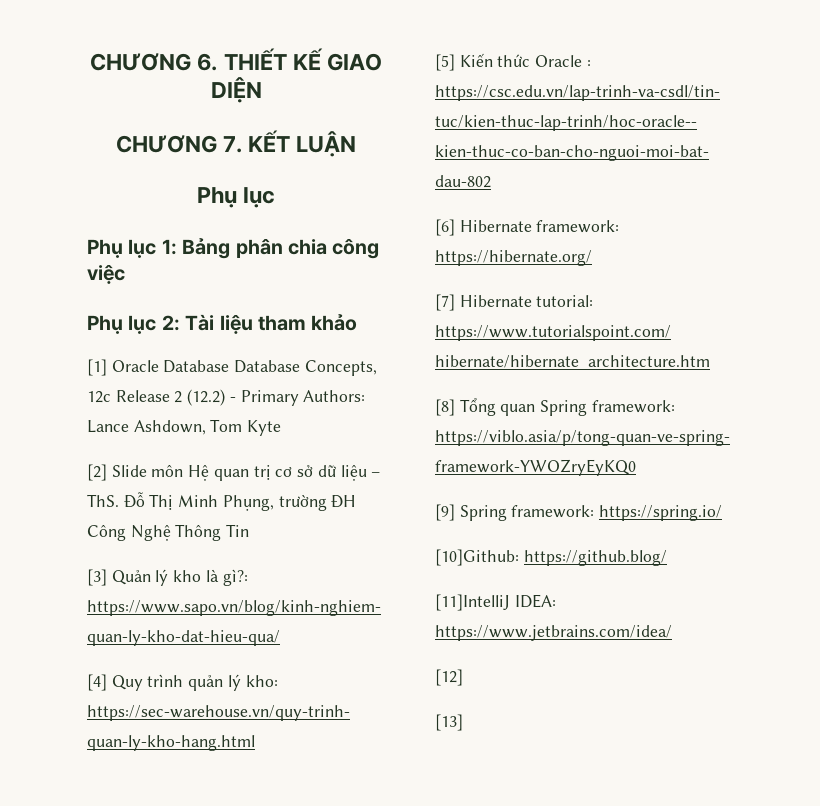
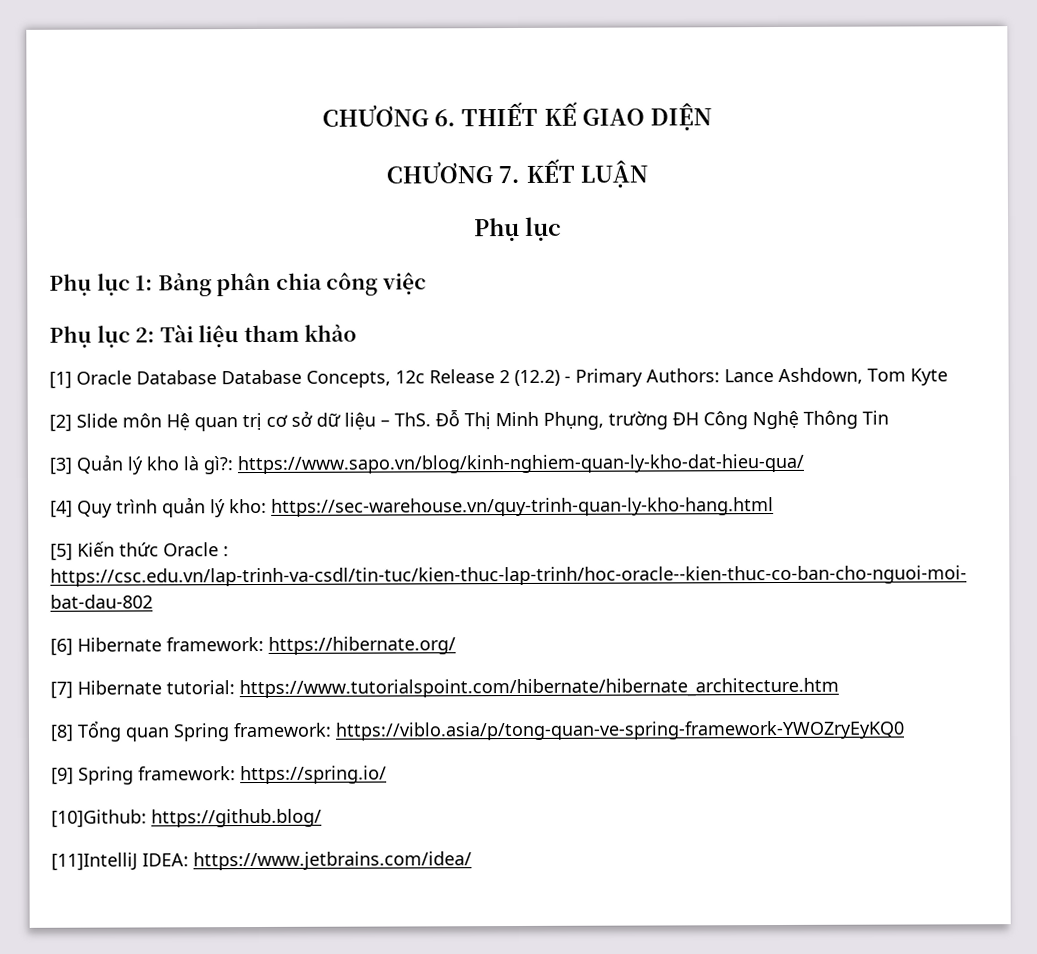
- [12]
- [13]

